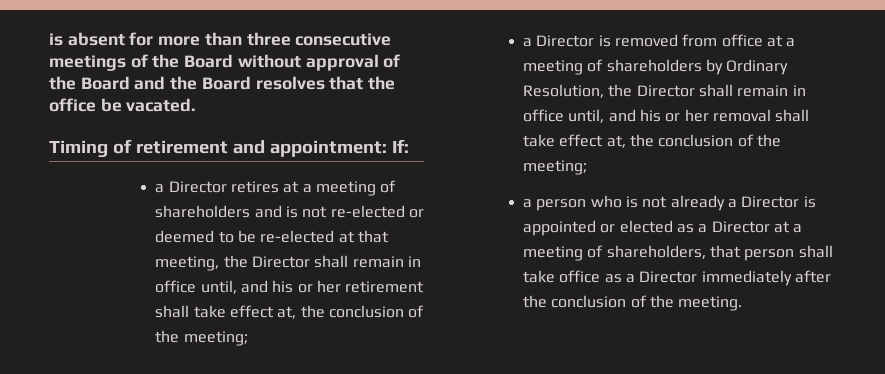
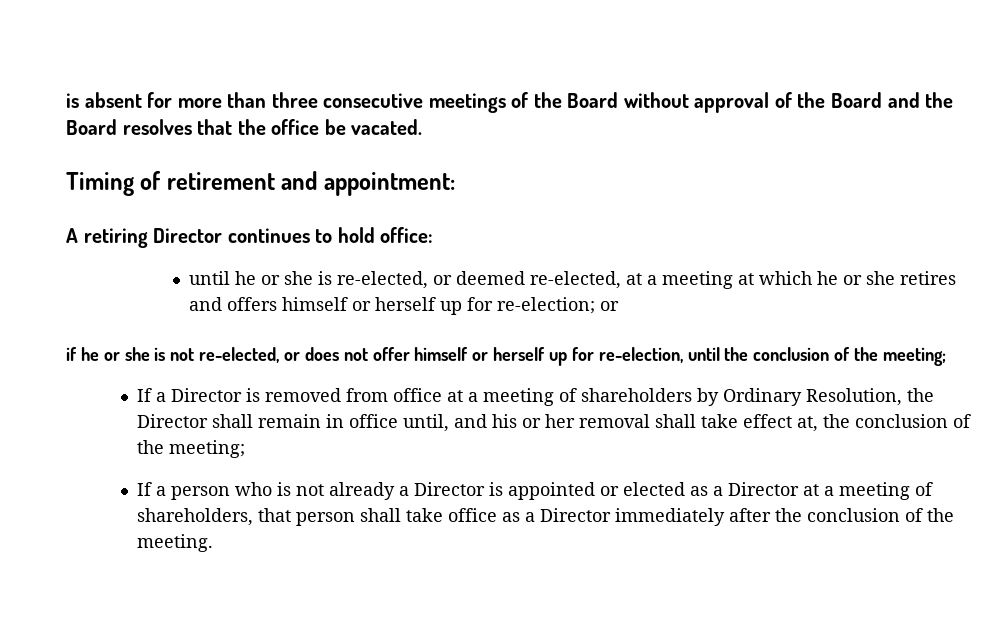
- Timing of retirement and appointment: If:
- a Director retires at a meeting of shareholders and is not re-elected or deemed to be re-elected at that meeting, the Director shall remain in office until, and his or her retirement shall take effect at, the conclusion of the meeting;
- a Director is removed from office at a meeting of shareholders by Ordinary Resolution, the Director shall remain in office until, and his or her removal shall take effect at, the conclusion of the meeting;
+ Timing of retirement and appointment:
+ A retiring Director continues to hold office:
+ until he or she is re-elected, or deemed re-elected, at a meeting at which he or she retires and offers himself or herself up for re-election; or
+ if he or she is not re-elected, or does not offer himself or herself up for re-election, until the conclusion of the meeting;
+ If a Director is removed from office at a meeting of shareholders by Ordinary Resolution, the Director shall remain in office until, and his or her removal shall take effect at, the conclusion of the meeting;
- a person who is not already a Director is appointed or elected as a Director at a meeting of shareholders, that person shall take office as a Director immediately after the conclusion of the meeting.
+ If a person who is not already a Director is appointed or elected as a Director at a meeting of shareholders, that person shall take office as a Director immediately after the conclusion of the meeting.

